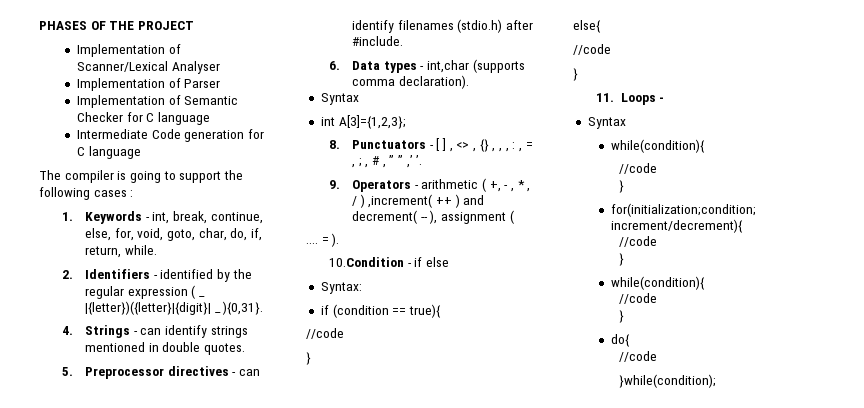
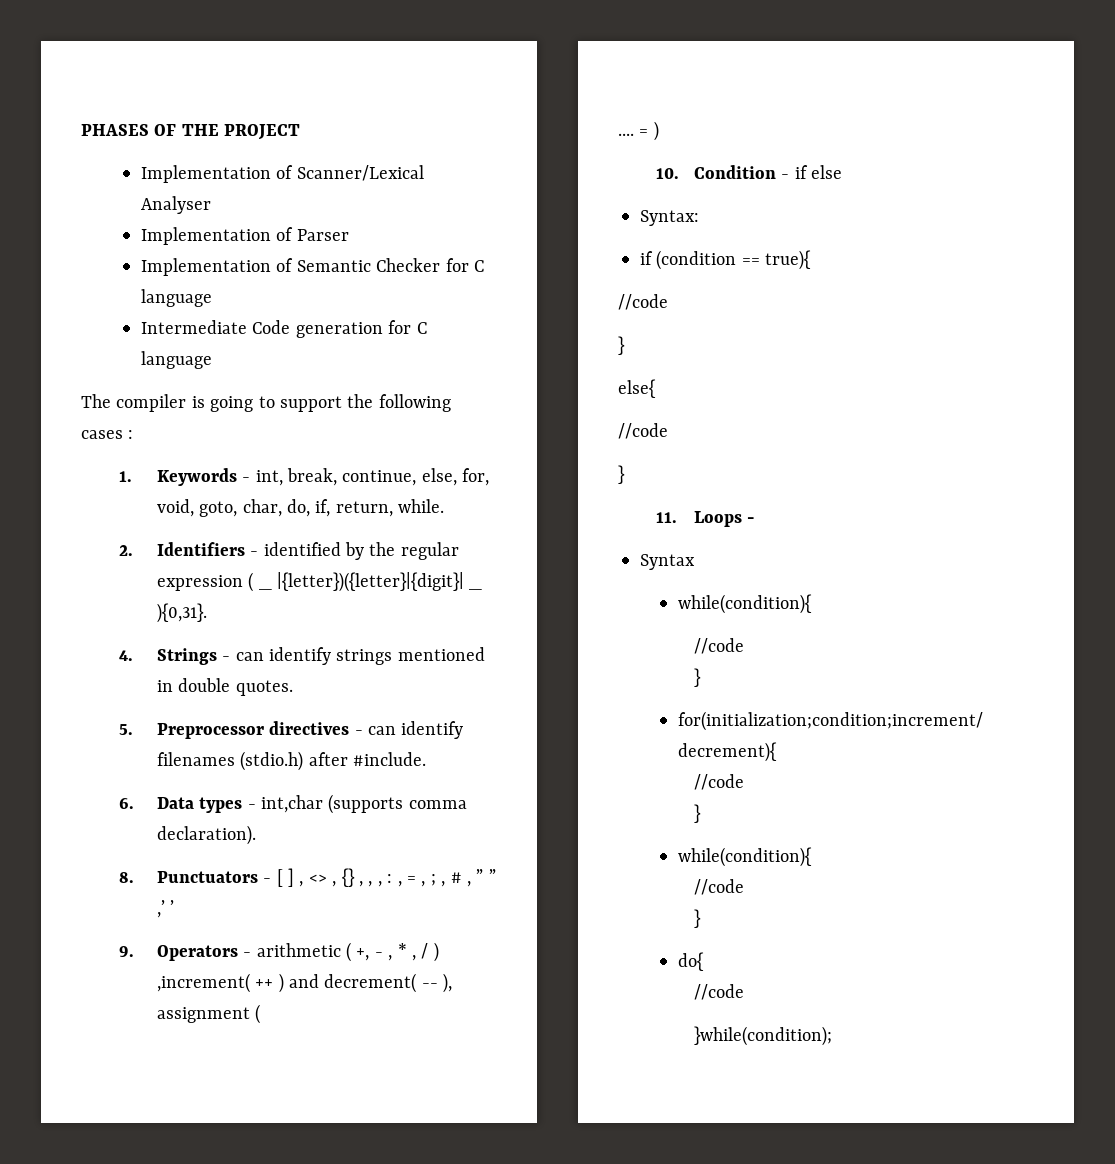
  6. Data types - int,char (supports comma declaration).
- Syntax
- int A[3]={1,2,3};
- 8. Punctuators - [ ] , <> , {} , , , : , = , ; , # , ” ” ,’ ’.
+ 8. Punctuators - [ ] , <> , {} , , , : , = , ; , # , ” ” ,’ ’
- = ).
- 10.Condition - if else
+ = )
+ 10. Condition - if else

